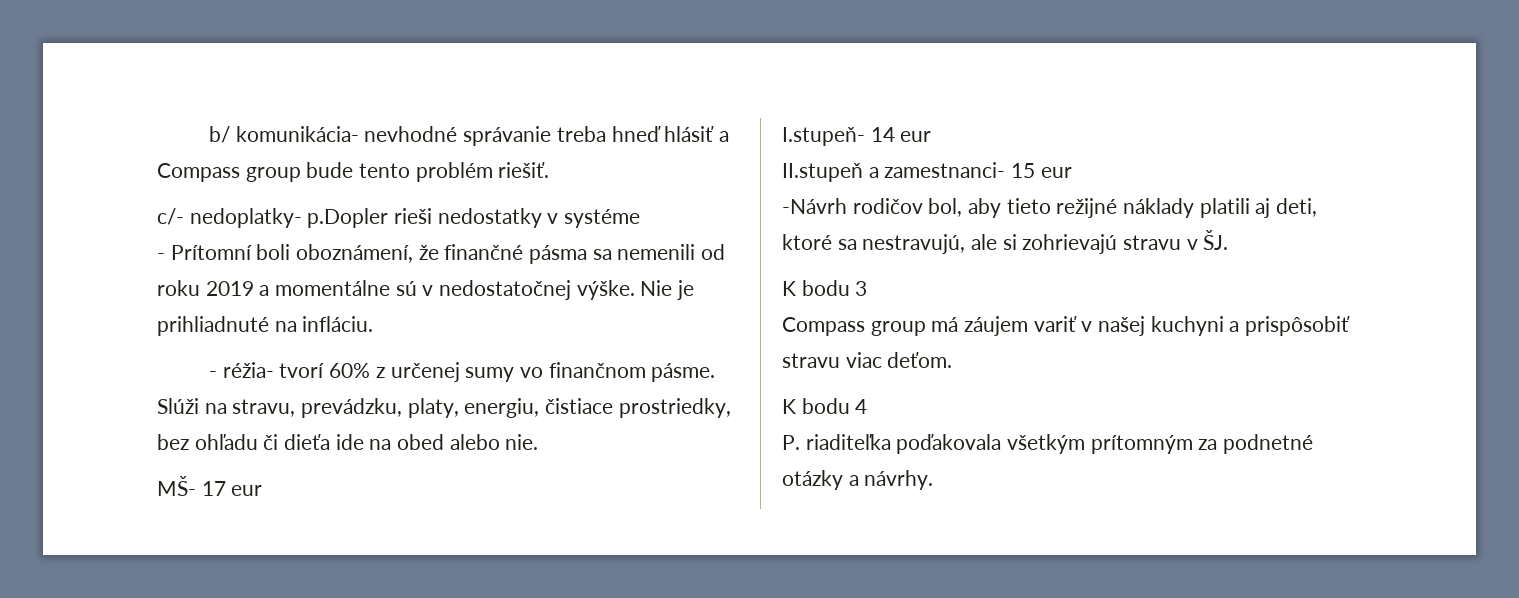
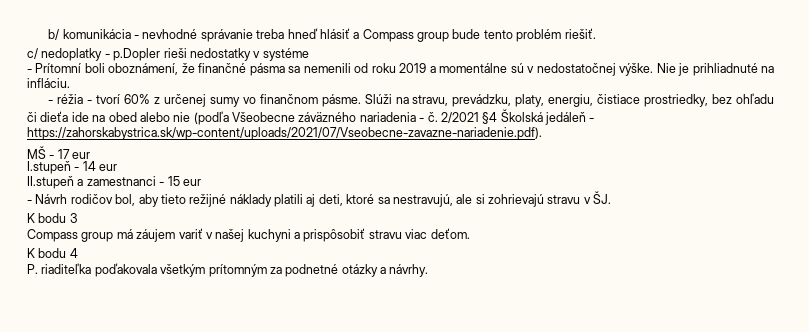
- b/ komunikácia- nevhodné správanie treba hneď hlásiť a Compass group bude tento problém riešiť.
+ b/ komunikácia - nevhodné správanie treba hneď hlásiť a Compass group bude tento problém riešiť.
- c/- nedoplatky- p.Dopler rieši nedostatky v systéme
+ c/ nedoplatky - p.Dopler rieši nedostatky v systéme
- - réžia- tvorí 60% z určenej sumy vo finančnom pásme.
+ - réžia - tvorí 60% z určenej sumy vo finančnom pásme.
- Slúži na stravu, prevádzku, platy, energiu, čistiace prostriedky, bez ohľadu či dieťa ide na obed alebo nie.
- MŠ- 17 eur
+ Slúži na stravu, prevádzku, platy, energiu, čistiace prostriedky, bez ohľadu či dieťa ide na obed alebo nie (podľa Všeobecne záväzného nariadenia - č. 2/2021 §4 Školská jedáleň - https://zahorskabystrica.sk/wp-content/uploads/2021/07/Vseobecne-zavazne-nariadenie.pdf).
+ MŠ - 17 eur
- I.stupeň- 14 eur
+ I.stupeň - 14 eur
- II.stupeň a zamestnanci- 15 eur
+ II.stupeň a zamestnanci - 15 eur
- -Návrh rodičov bol, aby tieto režijné náklady platili aj deti, ktoré sa nestravujú, ale si zohrievajú stravu v ŠJ.
+ - Návrh rodičov bol, aby tieto režijné náklady platili aj deti, ktoré sa nestravujú, ale si zohrievajú stravu v ŠJ.

